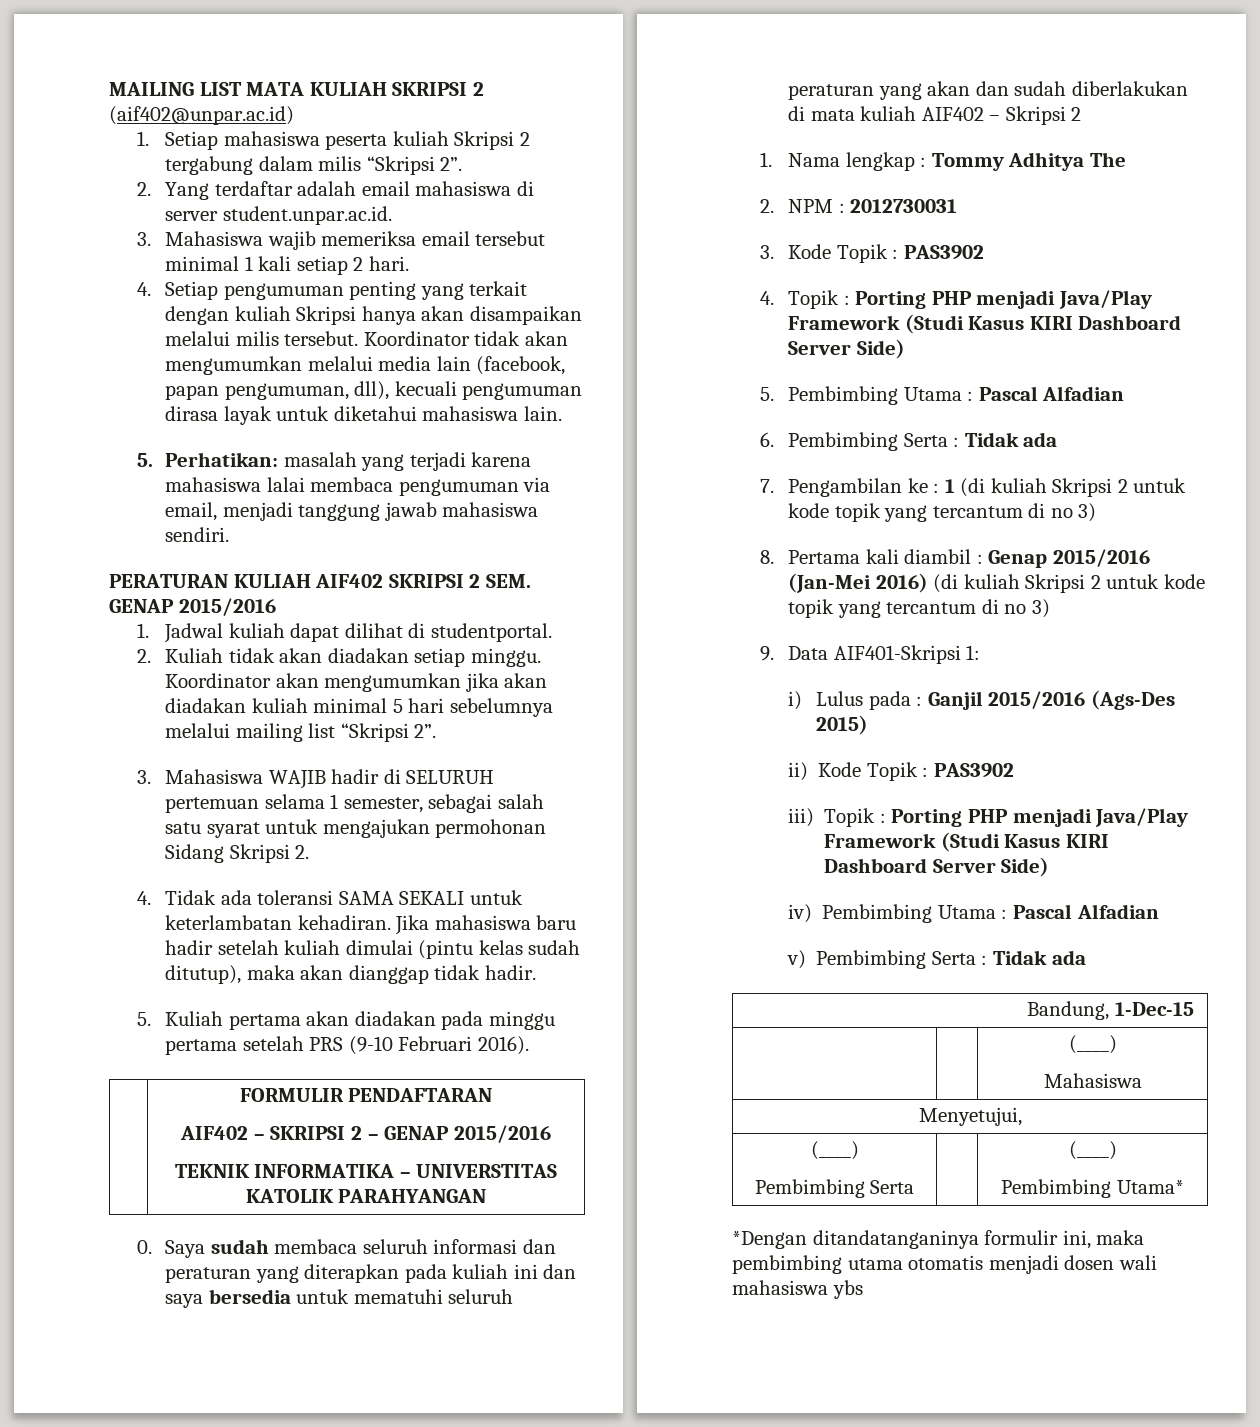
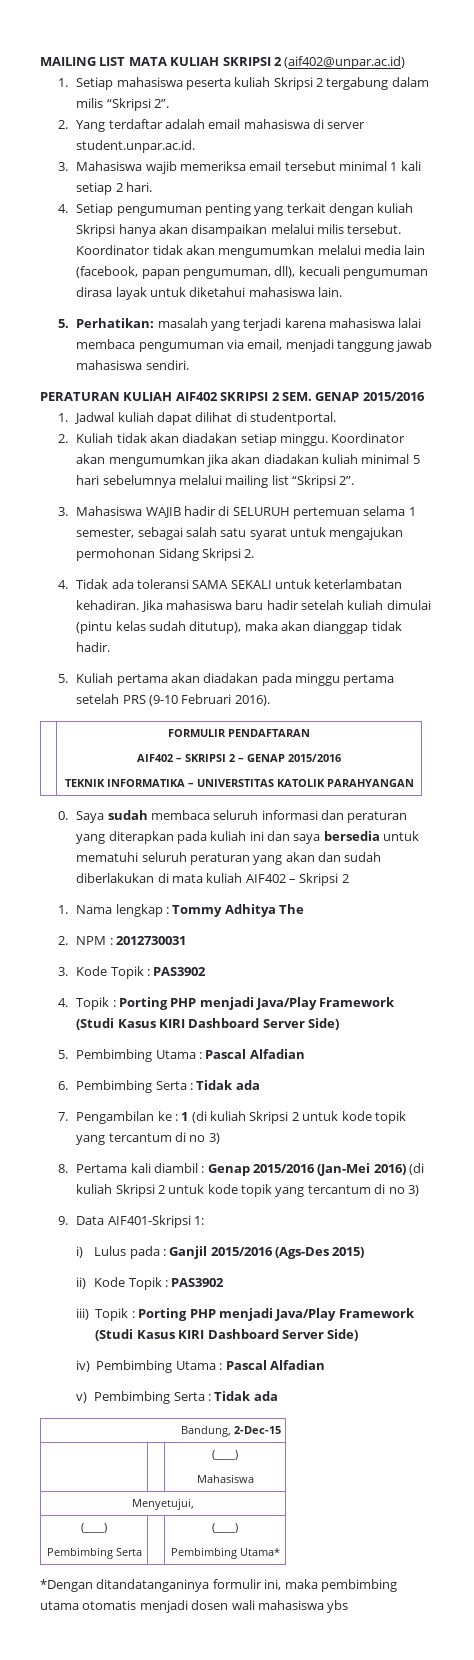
- Bandung, 1-Dec-15
+ Bandung, 2-Dec-15

